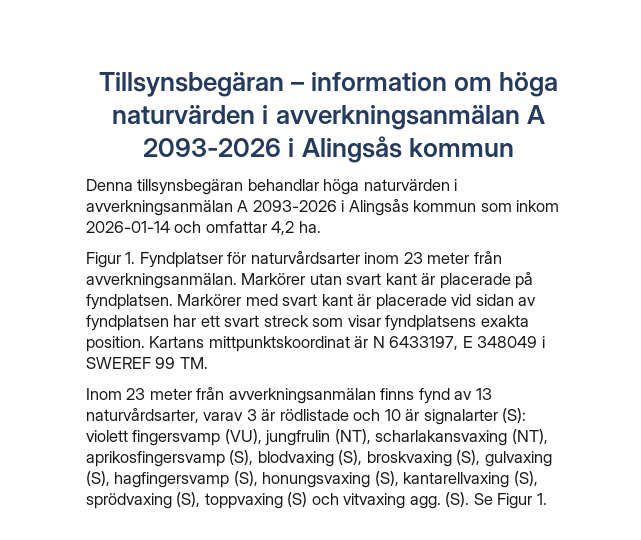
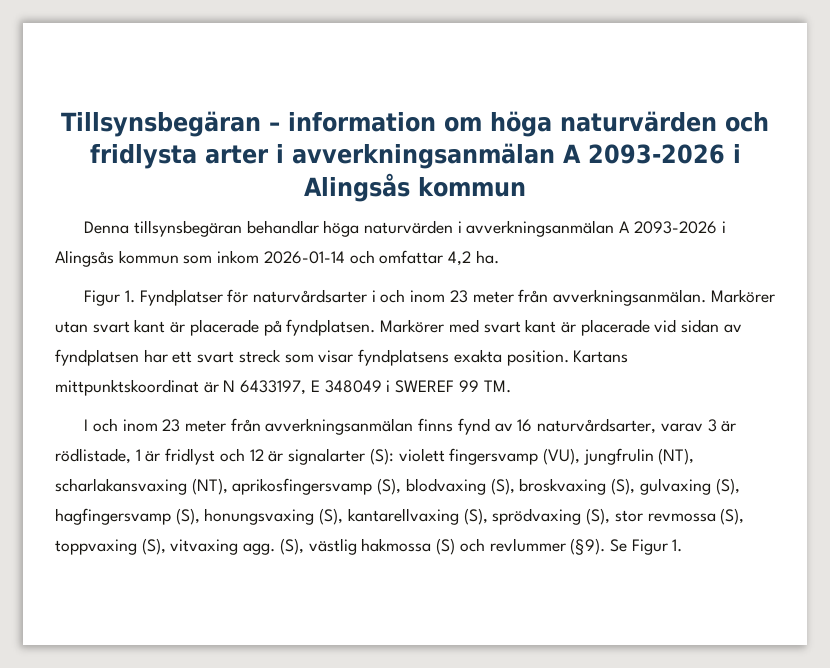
- Tillsynsbegäran – information om höga naturvärden i avverkningsanmälan A 2093-2026 i Alingsås kommun
+ Tillsynsbegäran – information om höga naturvärden och fridlysta arter i avverkningsanmälan A 2093-2026 i Alingsås kommun
- Figur 1. Fyndplatser för naturvårdsarter inom 23 meter från avverkningsanmälan.
+ Figur 1. Fyndplatser för naturvårdsarter i och inom 23 meter från avverkningsanmälan.
- Inom 23 meter från avverkningsanmälan finns fynd av 13 naturvårdsarter, varav 3 är rödlistade och 10 är signalarter (S): violett fingersvamp (VU), jungfrulin (NT), scharlakansvaxing (NT), aprikosfingersvamp (S), blodvaxing (S), broskvaxing (S), gulvaxing (S), hagfingersvamp (S), honungsvaxing (S), kantarellvaxing (S), sprödvaxing (S), toppvaxing (S) och vitvaxing agg. (S). Se Figur 1.
+ I och inom 23 meter från avverkningsanmälan finns fynd av 16 naturvårdsarter, varav 3 är rödlistade, 1 är fridlyst och 12 är signalarter (S): violett fingersvamp (VU), jungfrulin (NT), scharlakansvaxing (NT), aprikosfingersvamp (S), blodvaxing (S), broskvaxing (S), gulvaxing (S), hagfingersvamp (S), honungsvaxing (S), kantarellvaxing (S), sprödvaxing (S), stor revmossa (S), toppvaxing (S), vitvaxing agg. (S), västlig hakmossa (S) och revlummer (§9). Se Figur 1.

